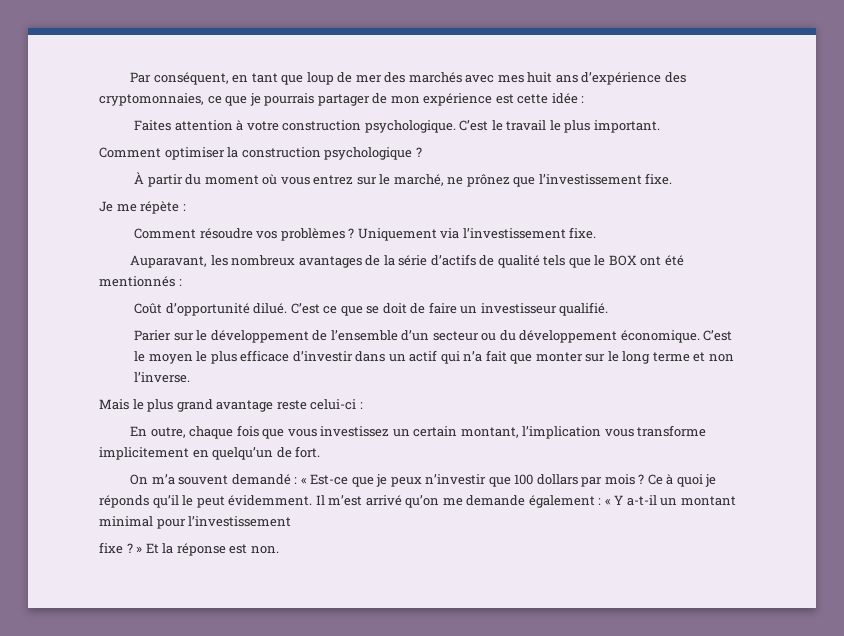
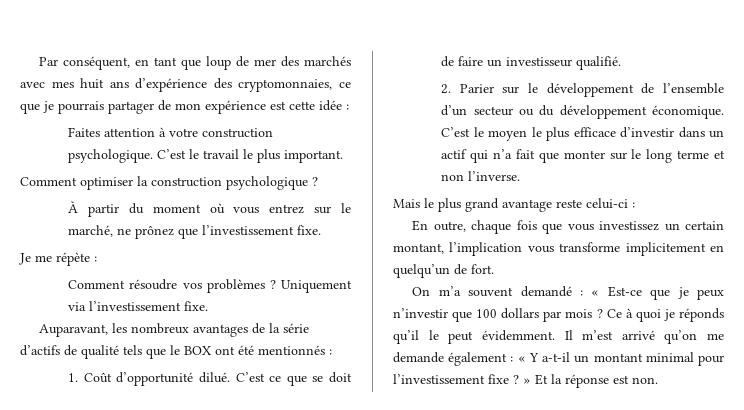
- Coût d’opportunité dilué.
+ 1. Coût d’opportunité dilué.
- Parier sur le développement de l’ensemble d’un secteur ou du développement économique.
+ 2. Parier sur le développement de l’ensemble d’un secteur ou du développement économique.
- Il m’est arrivé qu’on me demande également : « Y a-t-il un montant minimal pour l’investissement
- fixe ? » Et la réponse est non.
+ Il m’est arrivé qu’on me demande également : « Y a-t-il un montant minimal pour l’investissement fixe ? » Et la réponse est non.

